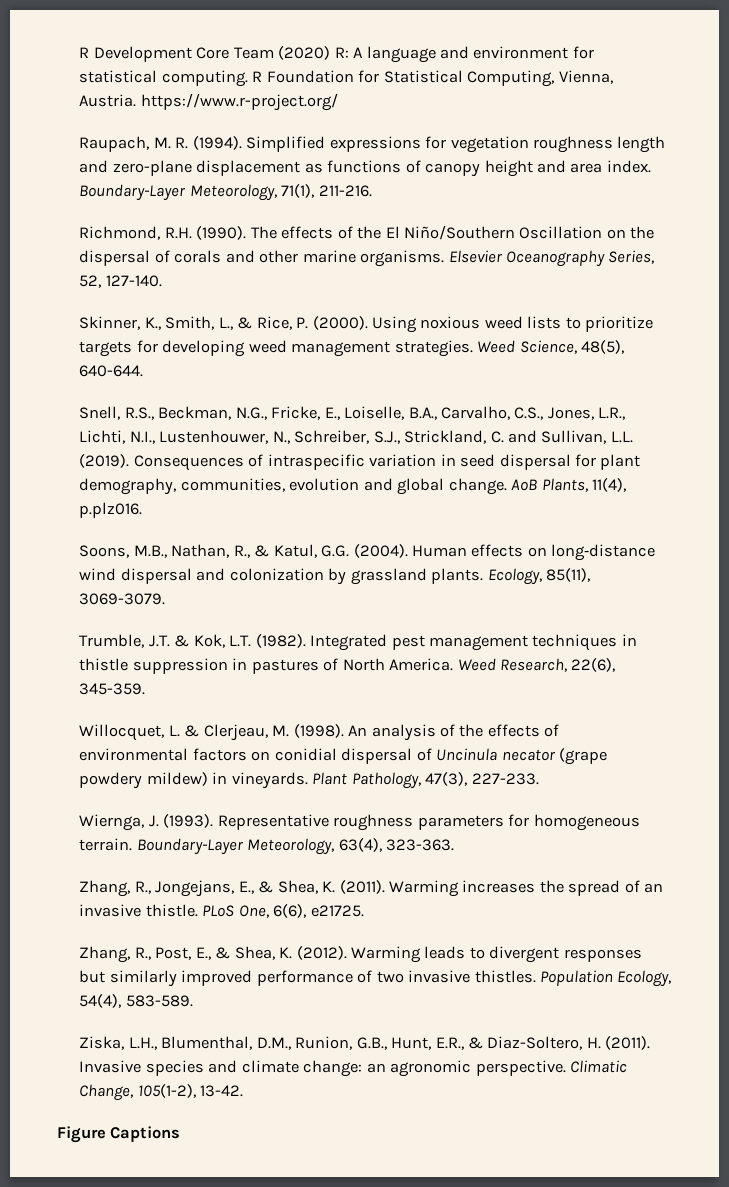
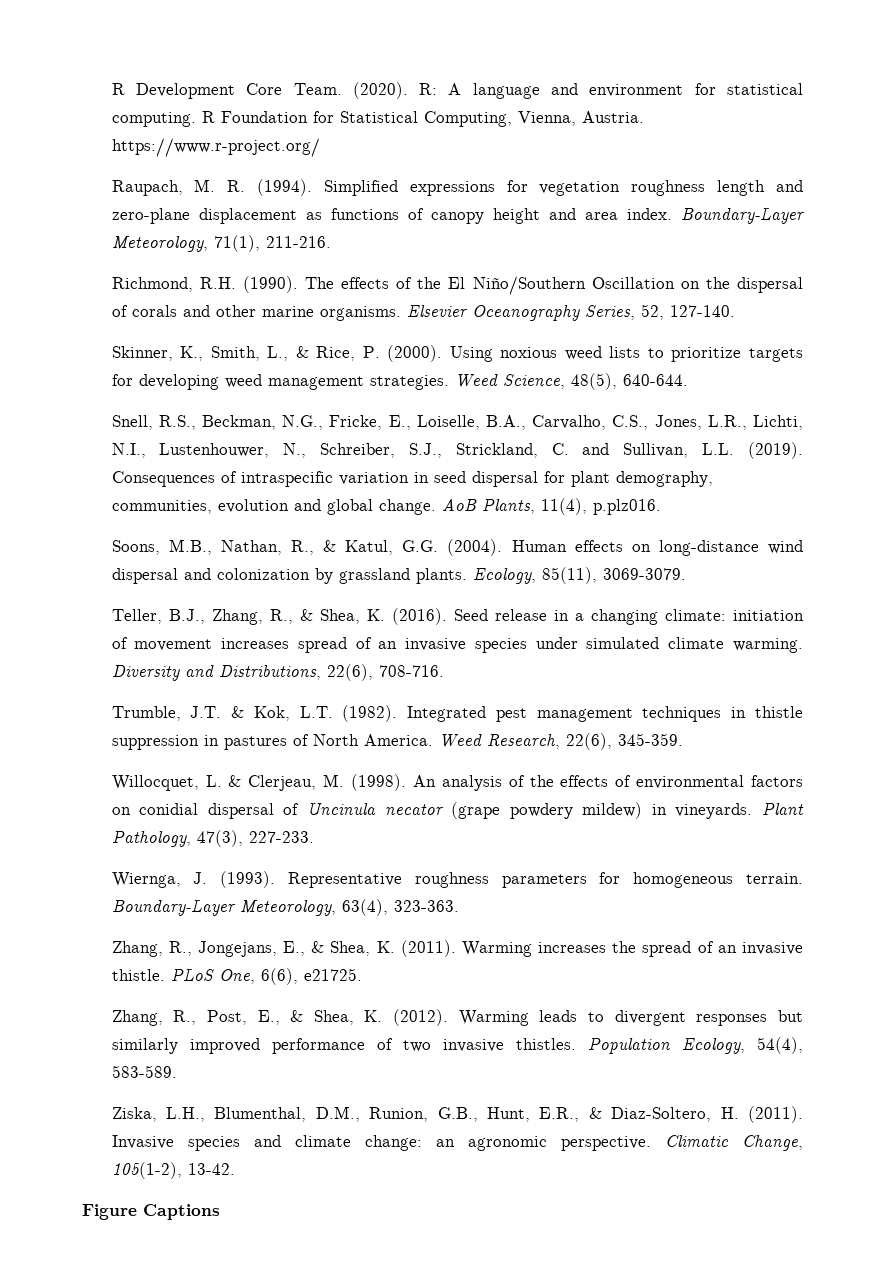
- R Development Core Team (2020) R: A language and environment for statistical computing.
+ R Development Core Team. (2020). R: A language and environment for statistical computing.
+ Teller, B.J., Zhang, R., & Shea, K. (2016). Seed release in a changing climate: initiation of movement increases spread of an invasive species under simulated climate warming. Diversity and Distributions, 22(6), 708-716.

